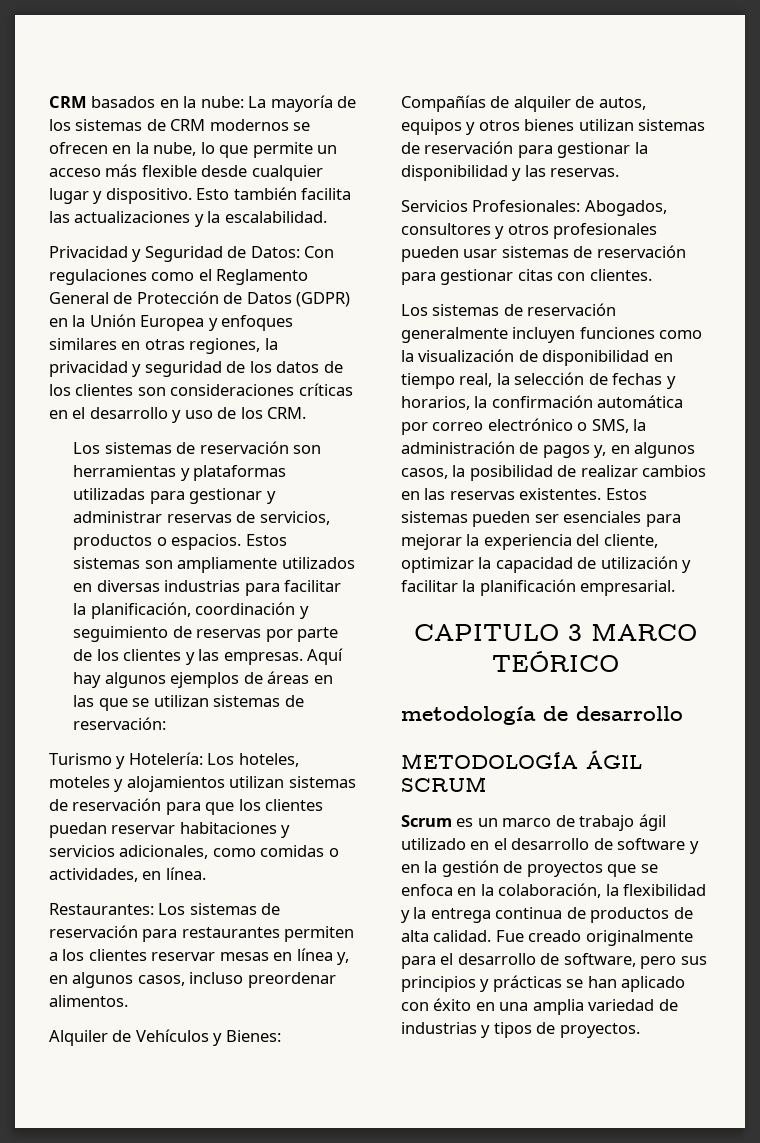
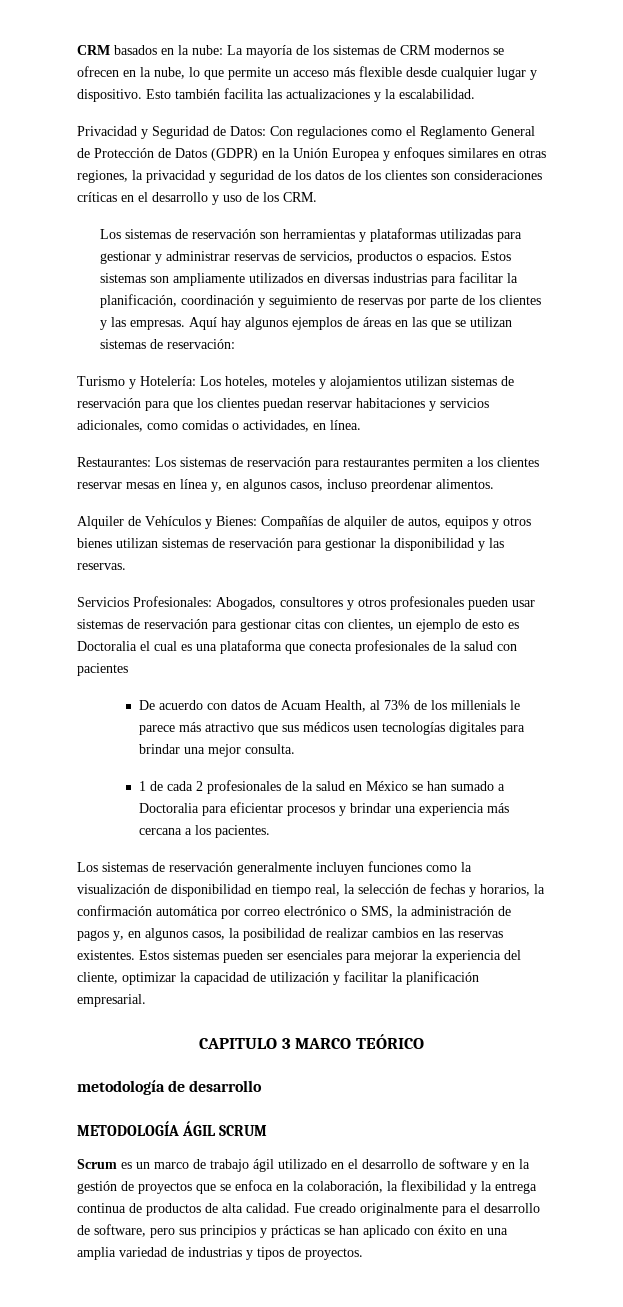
- Servicios Profesionales: Abogados, consultores y otros profesionales pueden usar sistemas de reservación para gestionar citas con clientes.
+ Servicios Profesionales: Abogados, consultores y otros profesionales pueden usar sistemas de reservación para gestionar citas con clientes, un ejemplo de esto es Doctoralia el cual es una plataforma que conecta profesionales de la salud con pacientes
+ De acuerdo con datos de Acuam Health, al 73% de los millenials le parece más atractivo que sus médicos usen tecnologías digitales para brindar una mejor consulta.
+ 1 de cada 2 profesionales de la salud en México se han sumado a Doctoralia para eficientar procesos y brindar una experiencia más cercana a los pacientes.

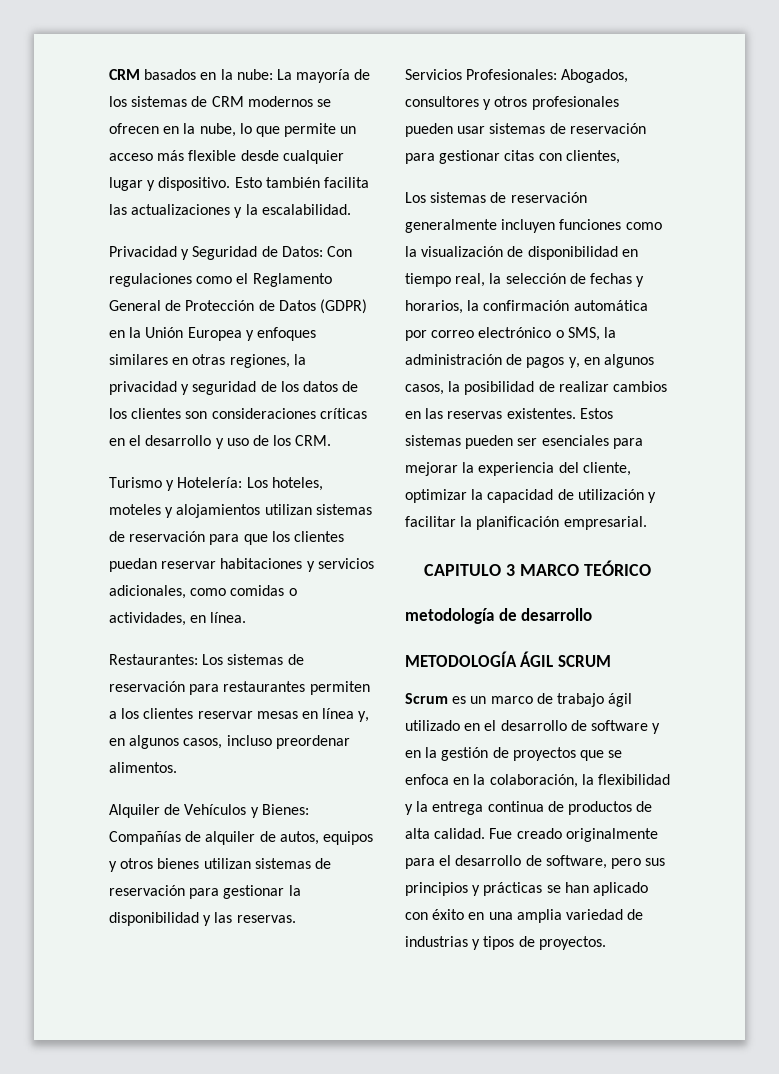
- Los sistemas de reservación son herramientas y plataformas utilizadas para gestionar y administrar reservas de servicios, productos o espacios. Estos sistemas son ampliamente utilizados en diversas industrias para facilitar la planificación, coordinación y seguimiento de reservas por parte de los clientes y las empresas. Aquí hay algunos ejemplos de áreas en las que se utilizan sistemas de reservación:
- Servicios Profesionales: Abogados, consultores y otros profesionales pueden usar sistemas de reservación para gestionar citas con clientes, un ejemplo de esto es Doctoralia el cual es una plataforma que conecta profesionales de la salud con pacientes
- De acuerdo con datos de Acuam Health, al 73% de los millenials le parece más atractivo que sus médicos usen tecnologías digitales para brindar una mejor consulta.
- 1 de cada 2 profesionales de la salud en México se han sumado a Doctoralia para eficientar procesos y brindar una experiencia más cercana a los pacientes.
+ Servicios Profesionales: Abogados, consultores y otros profesionales pueden usar sistemas de reservación para gestionar citas con clientes,

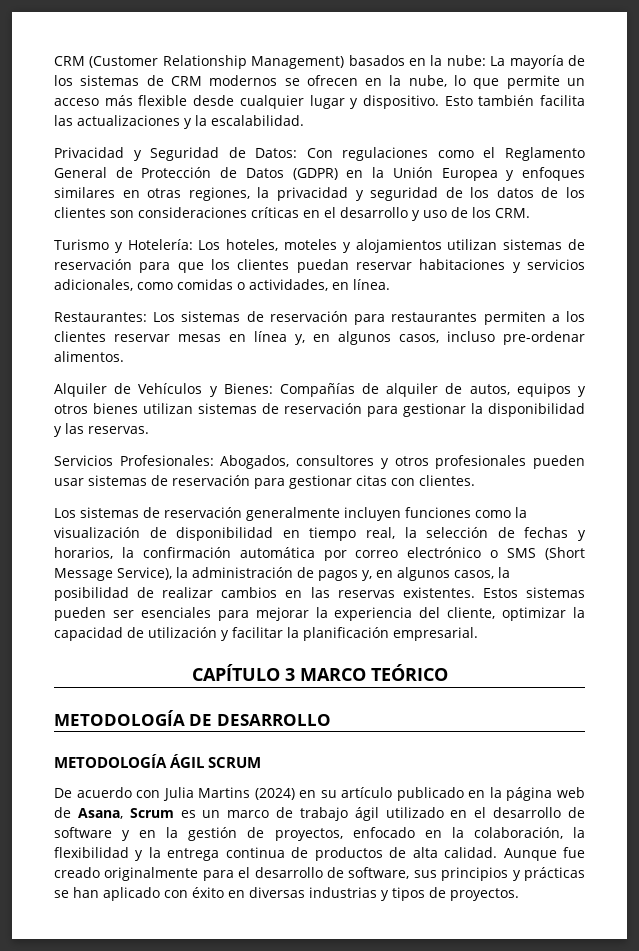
- CRM basados en la nube: La mayoría de los sistemas de CRM modernos se ofrecen en la nube, lo que permite un acceso más flexible desde cualquier lugar y dispositivo.
+ CRM (Customer Relationship Management) basados en la nube: La mayoría de los sistemas de CRM modernos se ofrecen en la nube, lo que permite un acceso más flexible desde cualquier lugar y dispositivo.
- Restaurantes: Los sistemas de reservación para restaurantes permiten a los clientes reservar mesas en línea y, en algunos casos, incluso preordenar alimentos.
+ Restaurantes: Los sistemas de reservación para restaurantes permiten a los clientes reservar mesas en línea y, en algunos casos, incluso pre-ordenar alimentos.
- Servicios Profesionales: Abogados, consultores y otros profesionales pueden usar sistemas de reservación para gestionar citas con clientes,
+ Servicios Profesionales: Abogados, consultores y otros profesionales pueden usar sistemas de reservación para gestionar citas con clientes.
- Los sistemas de reservación generalmente incluyen funciones como la visualización de disponibilidad en tiempo real, la selección de fechas y horarios, la confirmación automática por correo electrónico o SMS, la administración de pagos y, en algunos casos, la posibilidad de realizar cambios en las reservas existentes.
+ Los sistemas de reservación generalmente incluyen funciones como la visualización de disponibilidad en tiempo real, la selección de fechas y horarios, la confirmación automática por correo electrónico o SMS (Short Message Service), la administración de pagos y, en algunos casos, la posibilidad de realizar cambios en las reservas existentes.
- CAPITULO 3 MARCO TEÓRICO
+ CAPÍTULO 3 MARCO TEÓRICO
- metodología de desarrollo
+ METODOLOGÍA DE DESARROLLO
- Scrum es un marco de trabajo ágil utilizado en el desarrollo de software y en la gestión de proyectos que se enfoca en la colaboración, la flexibilidad y la entrega continua de productos de alta calidad.
+ De acuerdo con Julia Martins (2024) en su artículo publicado en la página web de Asana, Scrum es un marco de trabajo ágil utilizado en el desarrollo de software y en la gestión de proyectos, enfocado en la colaboración, la flexibilidad y la entrega continua de productos de alta calidad.
- Fue creado originalmente para el desarrollo de software, pero sus principios y prácticas se han aplicado con éxito en una amplia variedad de industrias y tipos de proyectos.
+ Aunque fue creado originalmente para el desarrollo de software, sus principios y prácticas se han aplicado con éxito en diversas industrias y tipos de proyectos.

